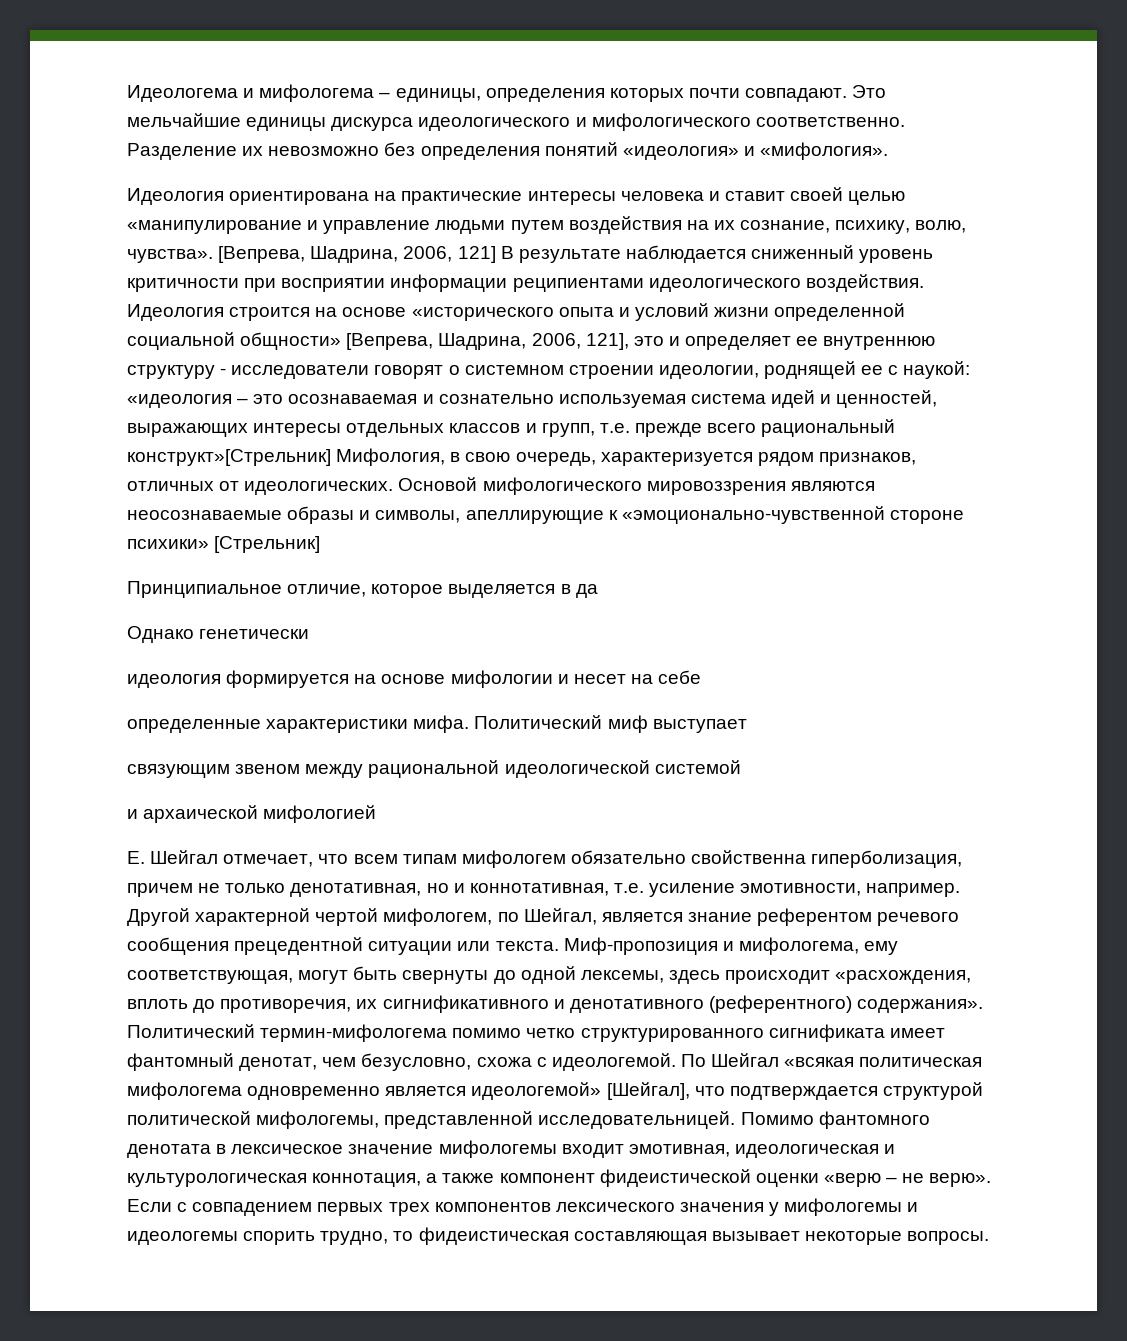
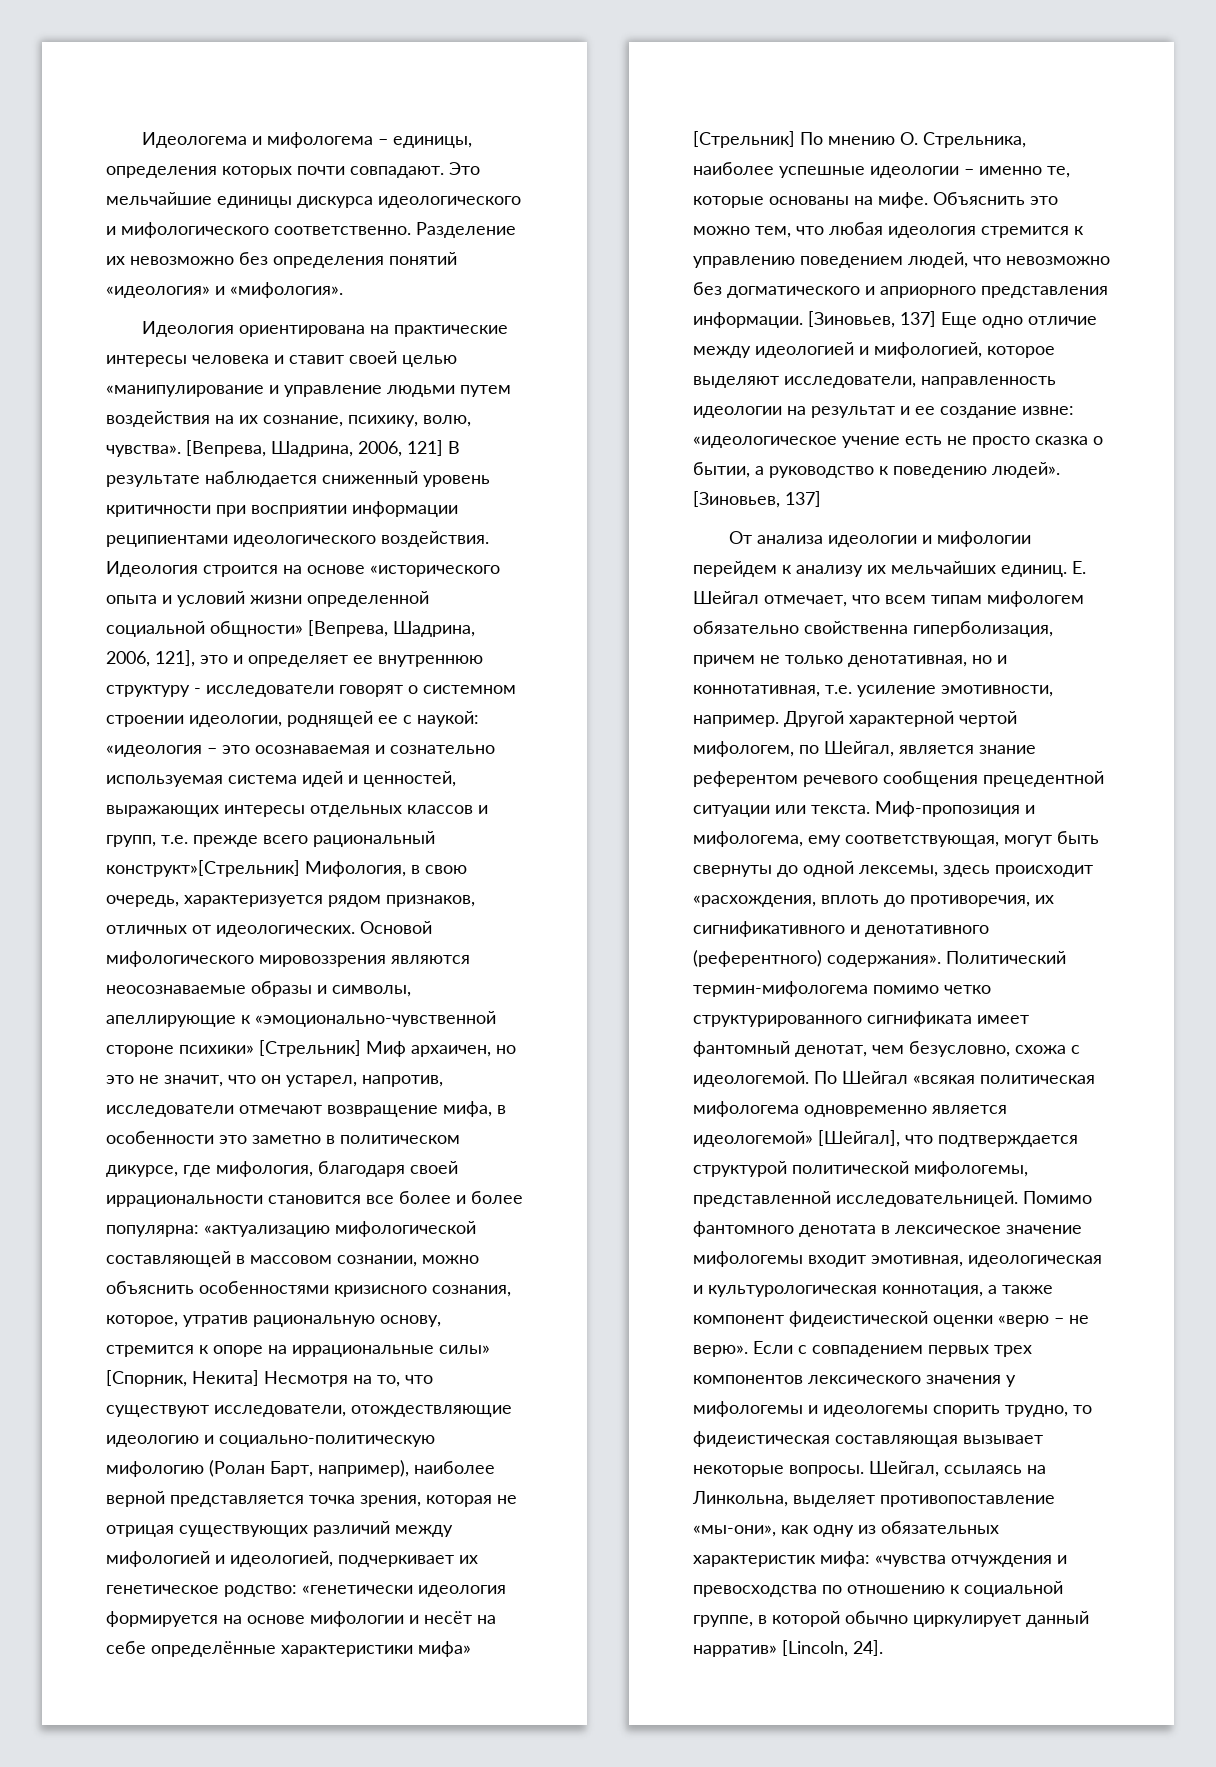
- Основой мифологического мировоззрения являются неосознаваемые образы и символы, апеллирующие к «эмоционально-чувственной стороне психики» [Стрельник]
- Принципиальное отличие, которое выделяется в да
- Однако генетически
- идеология формируется на основе мифологии и несет на себе
- определенные характеристики мифа. Политический миф выступает
- связующим звеном между рациональной идеологической системой
- и архаической мифологией
- Е. Шейгал отмечает, что всем типам мифологем обязательно свойственна гиперболизация, причем не только денотативная, но и коннотативная, т.е. усиление эмотивности, например.
+ Основой мифологического мировоззрения являются неосознаваемые образы и символы, апеллирующие к «эмоционально-чувственной стороне психики» [Стрельник] Миф архаичен, но это не значит, что он устарел, напротив, исследователи отмечают возвращение мифа, в особенности это заметно в политическом дикурсе, где мифология, благодаря своей иррациональности становится все более и более популярна: «актуализацию мифологической составляющей в массовом сознании, можно объяснить особенностями кризисного сознания, которое, утратив рациональную основу, стремится к опоре на иррациональные силы» [Спорник, Некита] Несмотря на то, что существуют исследователи, отождествляющие идеологию и социально-политическую мифологию (Ролан Барт, например), наиболее верной представляется точка зрения, которая не отрицая существующих различий между мифологией и идеологией, подчеркивает их генетическое родство: «генетически идеология формируется на основе мифологии и несёт на себе определённые характеристики мифа» [Стрельник] По мнению О. Стрельника, наиболее успешные идеологии – именно те, которые основаны на мифе. Объяснить это можно тем, что любая идеология стремится к управлению поведением людей, что невозможно без догматического и априорного представления информации. [Зиновьев, 137] Еще одно отличие между идеологией и мифологией, которое выделяют исследователи, направленность идеологии на результат и ее создание извне: «идеологическое учение есть не просто сказка о бытии, а руководство к поведению людей». [Зиновьев, 137]
+ От анализа идеологии и мифологии перейдем к анализу их мельчайших единиц. Е. Шейгал отмечает, что всем типам мифологем обязательно свойственна гиперболизация, причем не только денотативная, но и коннотативная, т.е. усиление эмотивности, например.
+ Шейгал, ссылаясь на Линкольна, выделяет противопоставление «мы-они», как одну из обязательных характеристик мифа: «чувства отчуждения и превосходства по отношению к социальной группе, в которой обычно циркулирует данный нарратив» [Lincoln, 24].

